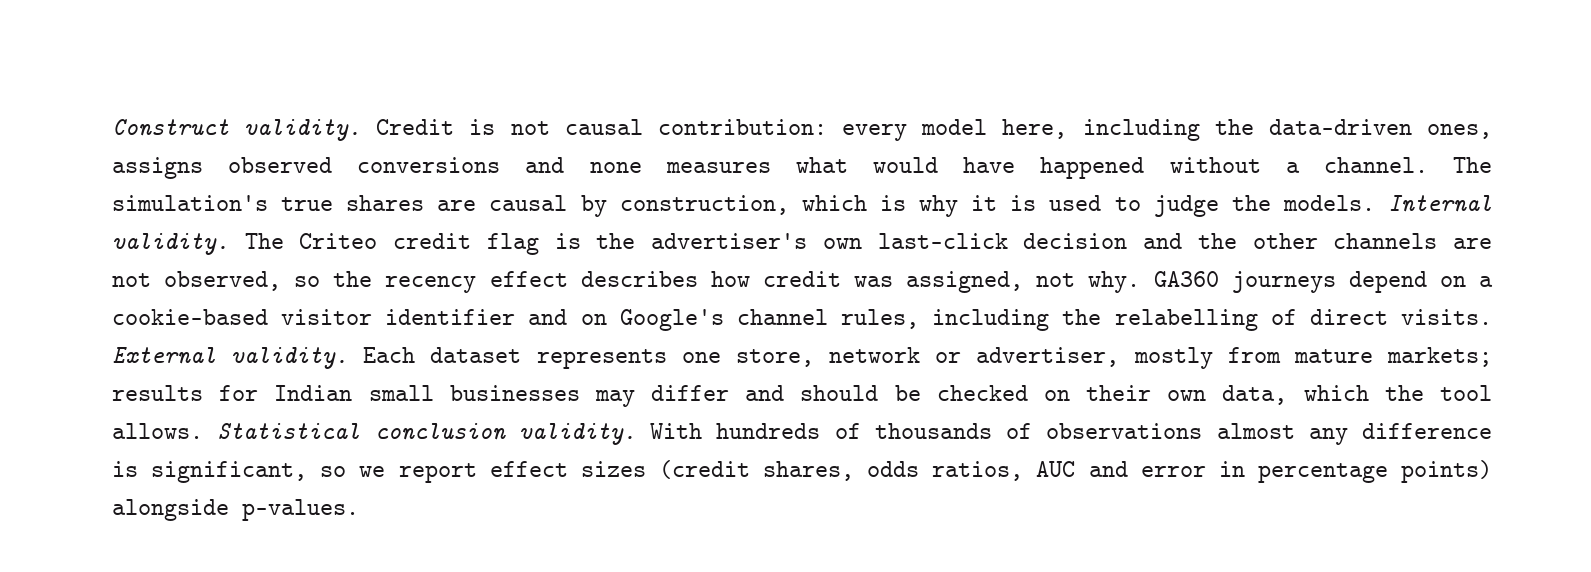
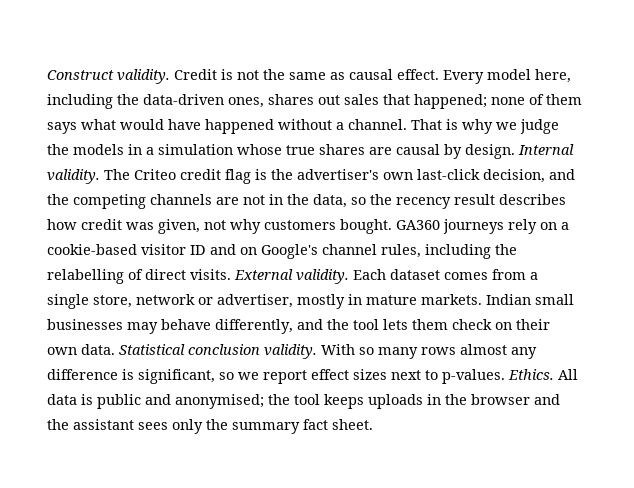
- Credit is not causal contribution: every model here, including the data-driven ones, assigns observed conversions and none measures what would have happened without a channel.
+ Credit is not the same as causal effect. Every model here, including the data-driven ones, shares out sales that happened; none of them says what would have happened without a channel.
- The simulation's true shares are causal by construction, which is why it is used to judge the models.
+ That is why we judge the models in a simulation whose true shares are causal by design.
- The Criteo credit flag is the advertiser's own last-click decision and the other channels are not observed, so the recency effect describes how credit was assigned, not why.
+ The Criteo credit flag is the advertiser's own last-click decision, and the competing channels are not in the data, so the recency result describes how credit was given, not why customers bought.
- GA360 journeys depend on a cookie-based visitor identifier and on Google's channel rules, including the relabelling of direct visits.
+ GA360 journeys rely on a cookie-based visitor ID and on Google's channel rules, including the relabelling of direct visits.
- Each dataset represents one store, network or advertiser, mostly from mature markets; results for Indian small businesses may differ and should be checked on their own data, which the tool allows. Statistical conclusion validity. With hundreds of thousands of observations almost any difference is significant, so we report effect sizes (credit shares, odds ratios, AUC and error in percentage points) alongside p-values.
+ Each dataset comes from a single store, network or advertiser, mostly in mature markets. Indian small businesses may behave differently, and the tool lets them check on their own data. Statistical conclusion validity. With so many rows almost any difference is significant, so we report effect sizes next to p-values. Ethics. All data is public and anonymised; the tool keeps uploads in the browser and the assistant sees only the summary fact sheet.

